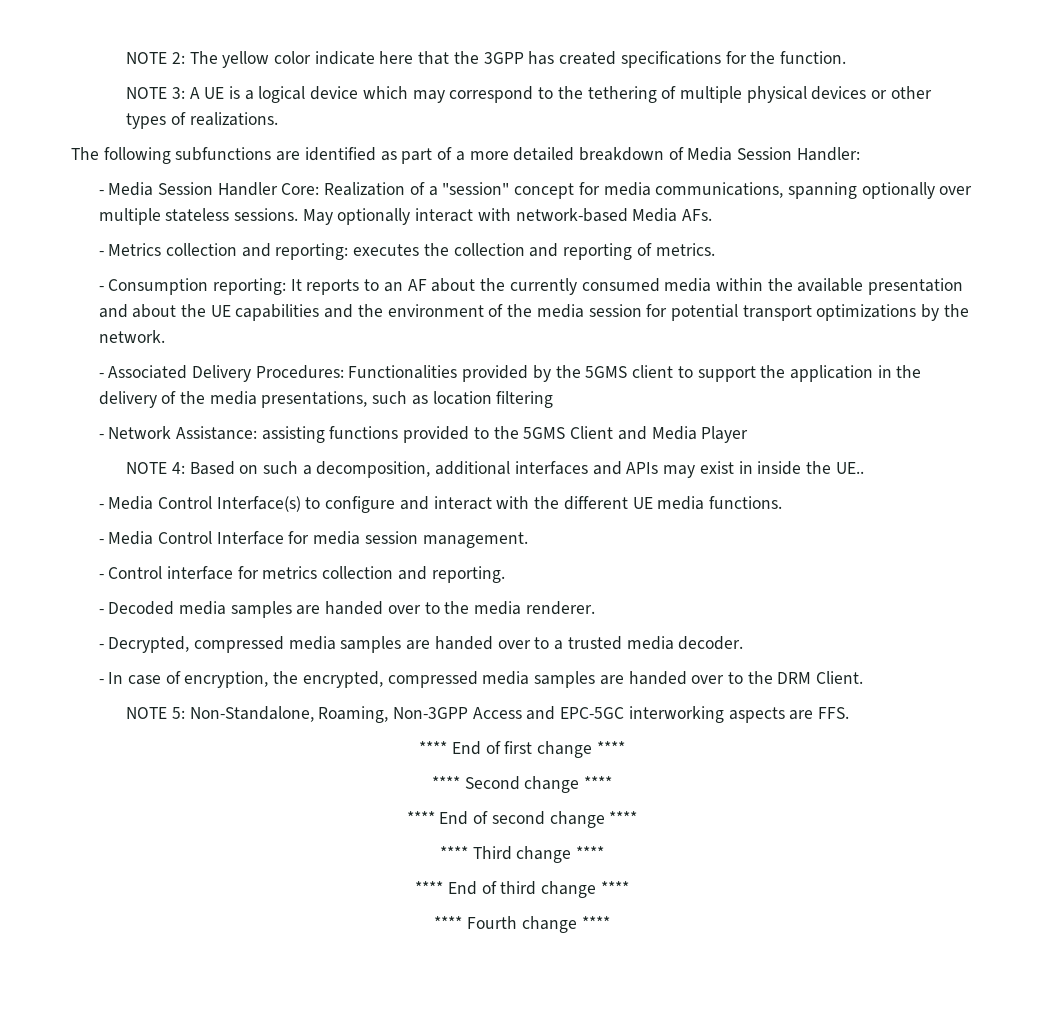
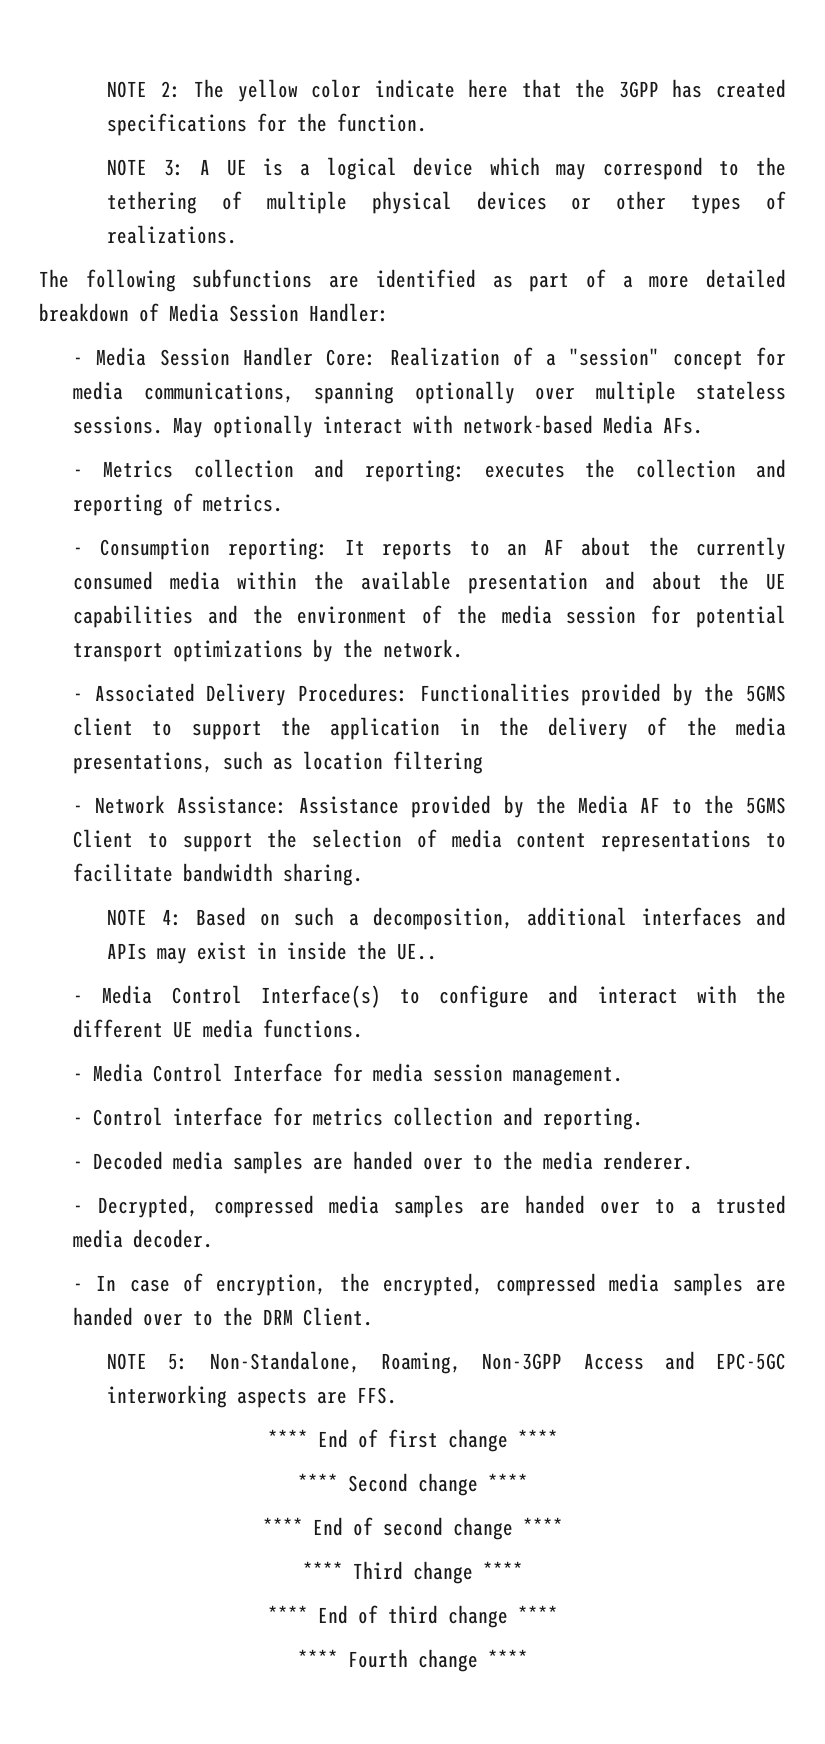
- - Network Assistance: assisting functions provided to the 5GMS Client and Media Player
+ - Network Assistance: Assistance provided by the Media AF to the 5GMS Client to support the selection of media content representations to facilitate bandwidth sharing.

